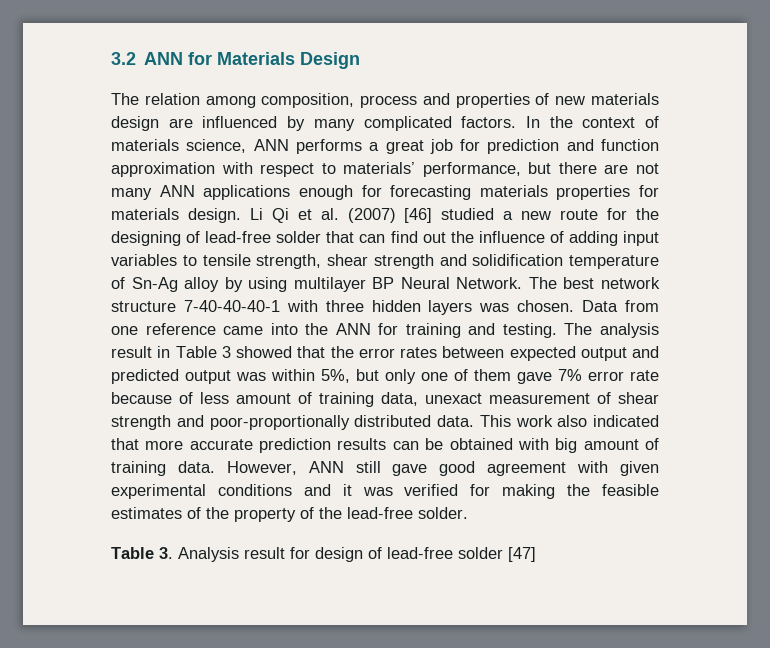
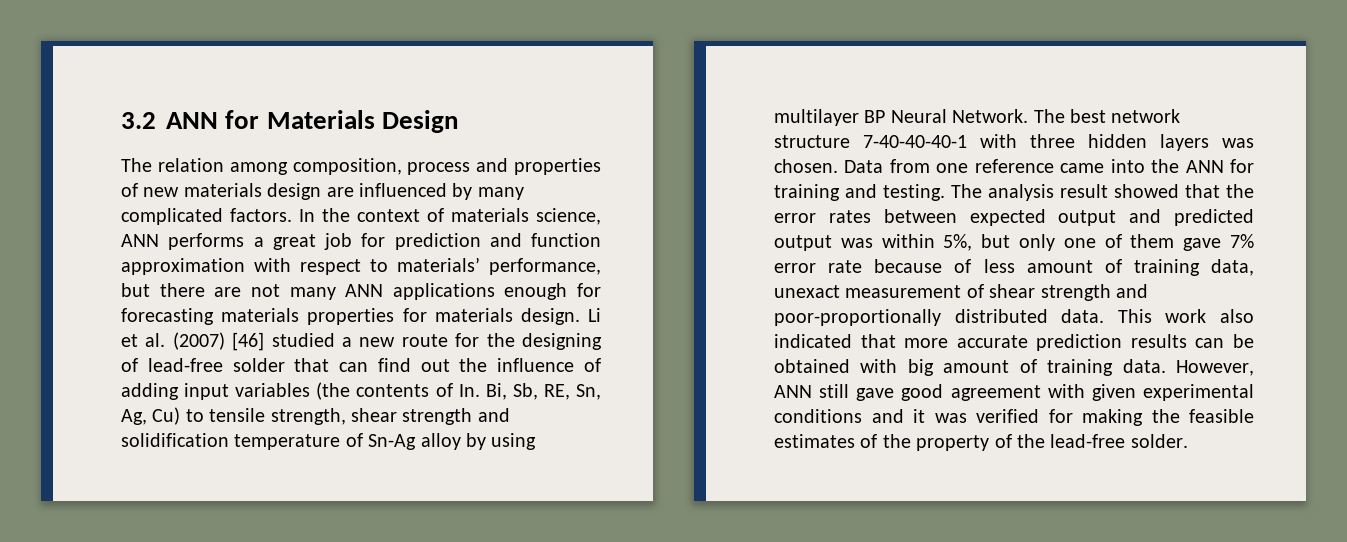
- Li Qi et al. (2007) [46] studied a new route for the designing of lead-free solder that can find out the influence of adding input variables to tensile strength, shear strength and solidification temperature of Sn-Ag alloy by using multilayer BP Neural Network.
+ Li et al. (2007) [46] studied a new route for the designing of lead-free solder that can find out the influence of adding input variables (the contents of In. Bi, Sb, RE, Sn, Ag, Cu) to tensile strength, shear strength and solidification temperature of Sn-Ag alloy by using multilayer BP Neural Network.
- The analysis result in Table 3 showed that the error rates between expected output and predicted output was within 5%, but only one of them gave 7% error rate because of less amount of training data, unexact measurement of shear strength and poor-proportionally distributed data.
+ The analysis result showed that the error rates between expected output and predicted output was within 5%, but only one of them gave 7% error rate because of less amount of training data, unexact measurement of shear strength and poor-proportionally distributed data.
- Table 3. Analysis result for design of lead-free solder [47]

